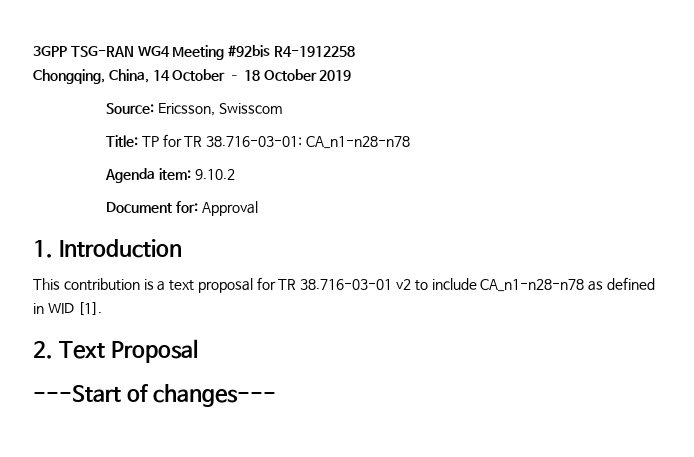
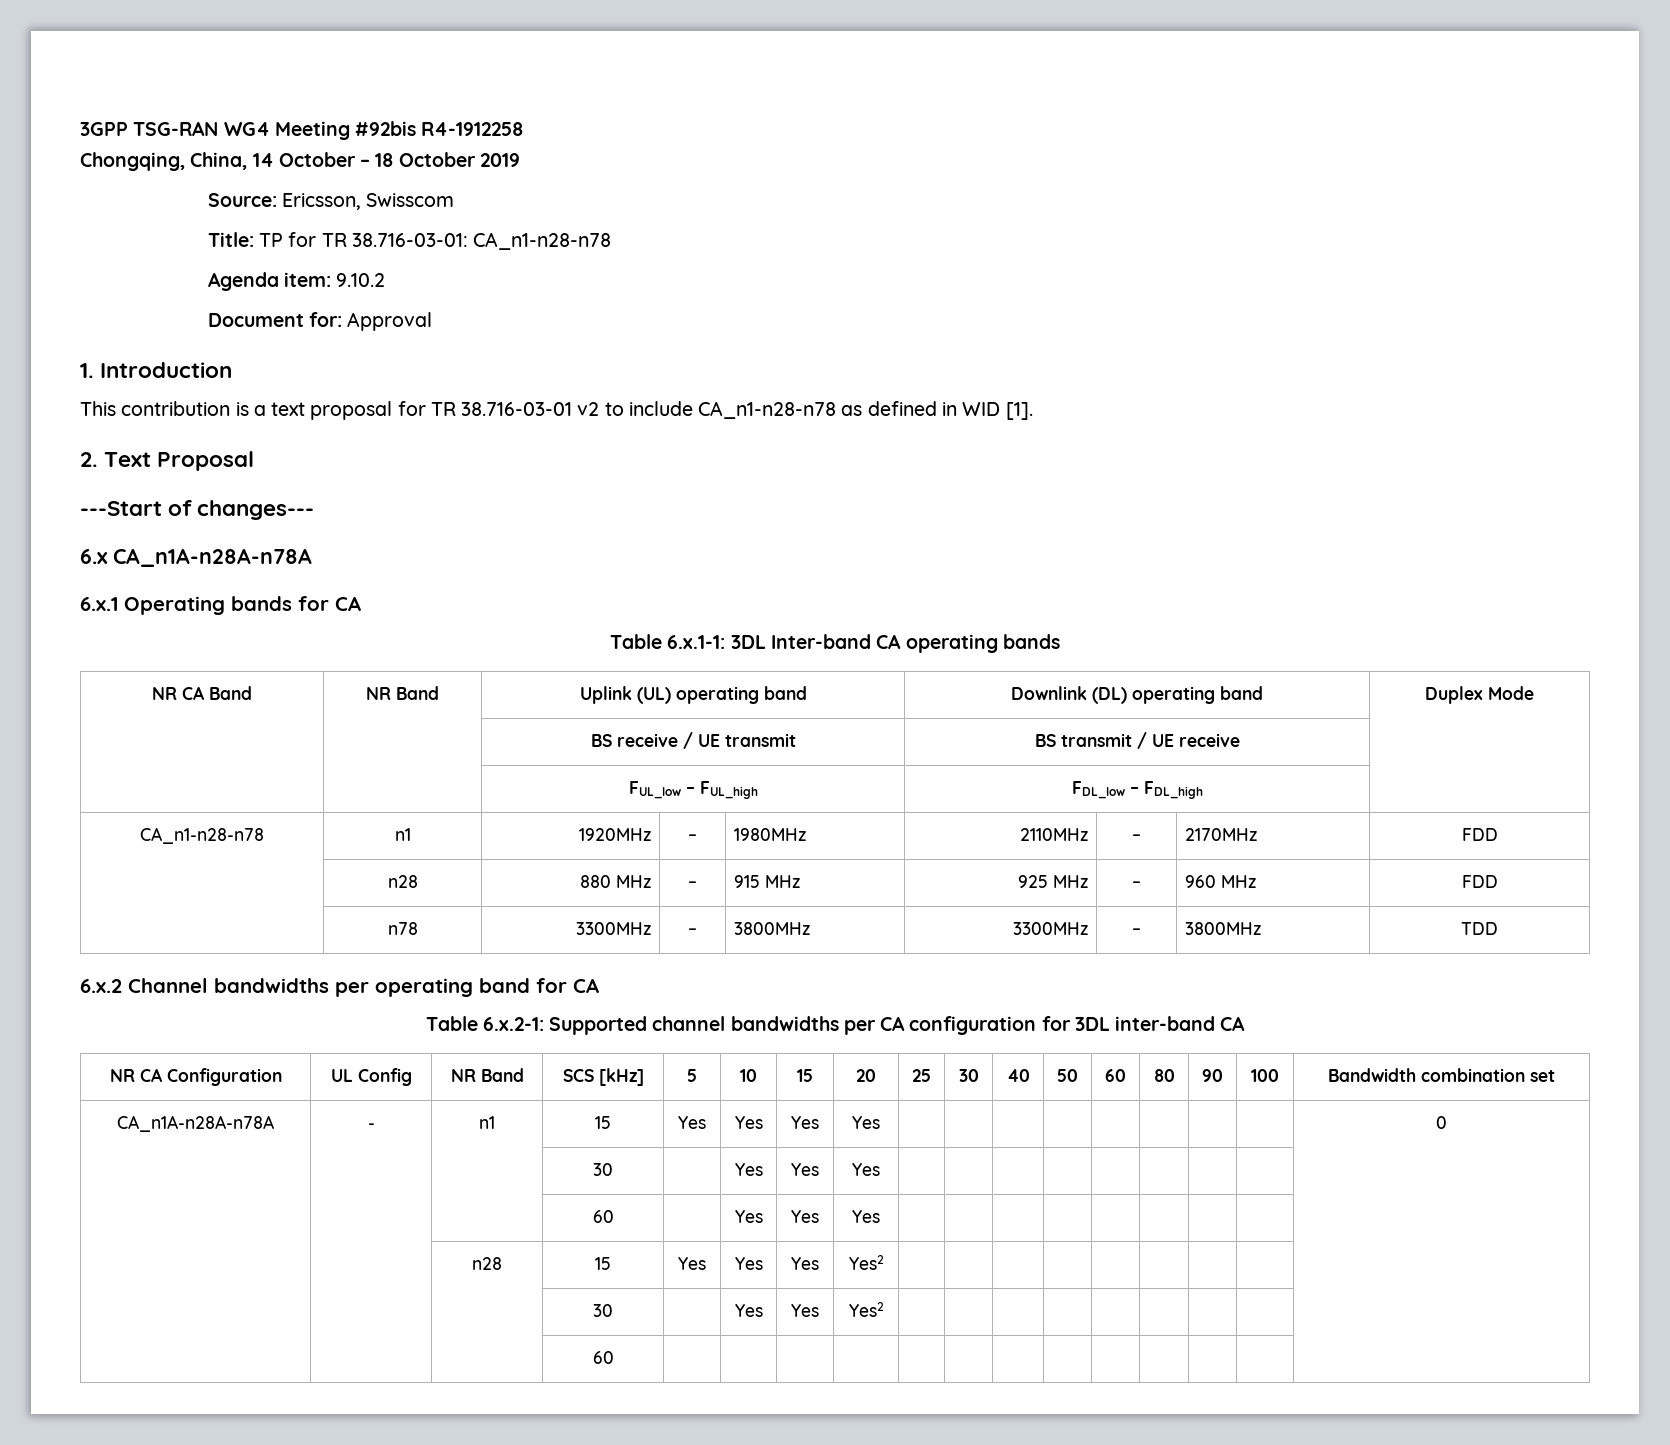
+ 6.x CA_n1A-n28A-n78A
+ 6.x.1 Operating bands for CA
+ Table 6.x.1-1: 3DL Inter-band CA operating bands
+ NR CA Band | NR Band | Uplink (UL) operating band | Downlink (DL) operating band | Duplex Mode
+ | | BS receive / UE transmit | BS transmit / UE receive |
+ | | FUL_low – FUL_high | FDL_low – FDL_high |
+ CA_n1-n28-n78 | n1 | 1920MHz | – | 1980MHz | 2110MHz | – | 2170MHz | FDD
+ | n28 | 880 MHz | – | 915 MHz | 925 MHz | – | 960 MHz | FDD
+ | n78 | 3300MHz | – | 3800MHz | 3300MHz | – | 3800MHz | TDD
+ 6.x.2 Channel bandwidths per operating band for CA
+ Table 6.x.2-1: Supported channel bandwidths per CA configuration for 3DL inter-band CA
+ NR CA Configuration | UL Config | NR Band | SCS [kHz] | 5 | 10 | 15 | 20 | 25 | 30 | 40 | 50 | 60 | 80 | 90 | 100 | Bandwidth combination set
+ CA_n1A-n28A-n78A | - | n1 | 15 | Yes | Yes | Yes | Yes | | | | | | | | | 0
+ | | | 30 | | Yes | Yes | Yes | | | | | | | | |
+ | | | 60 | | Yes | Yes | Yes | | | | | | | | |
+ | | n28 | 15 | Yes | Yes | Yes | Yes2 | | | | | | | | |
+ | | | 30 | | Yes | Yes | Yes2 | | | | | | | | |
+ | | | 60 | | | | | | | | | | | | |

